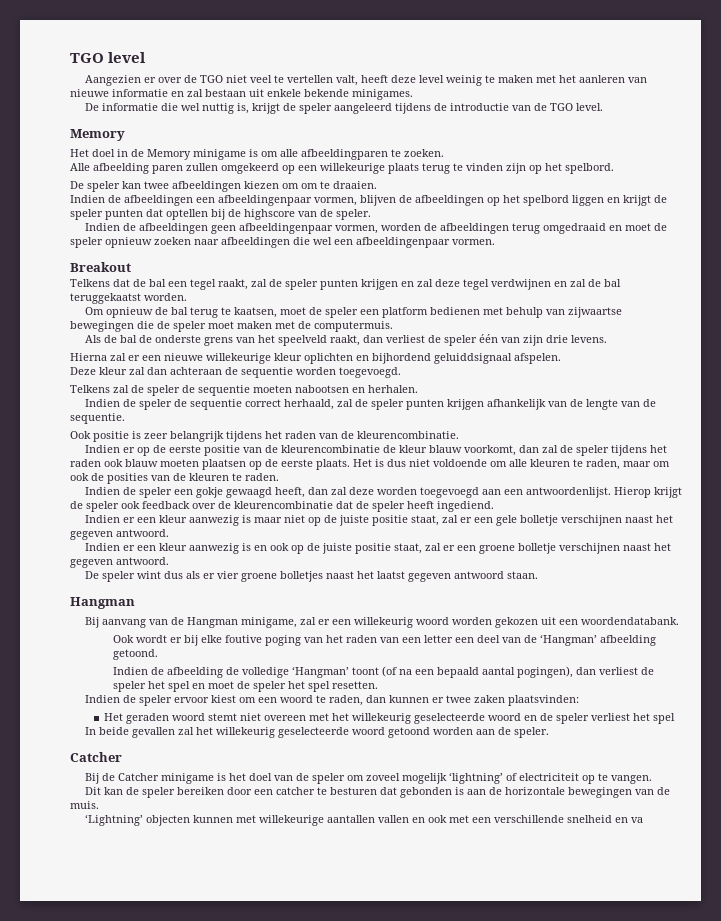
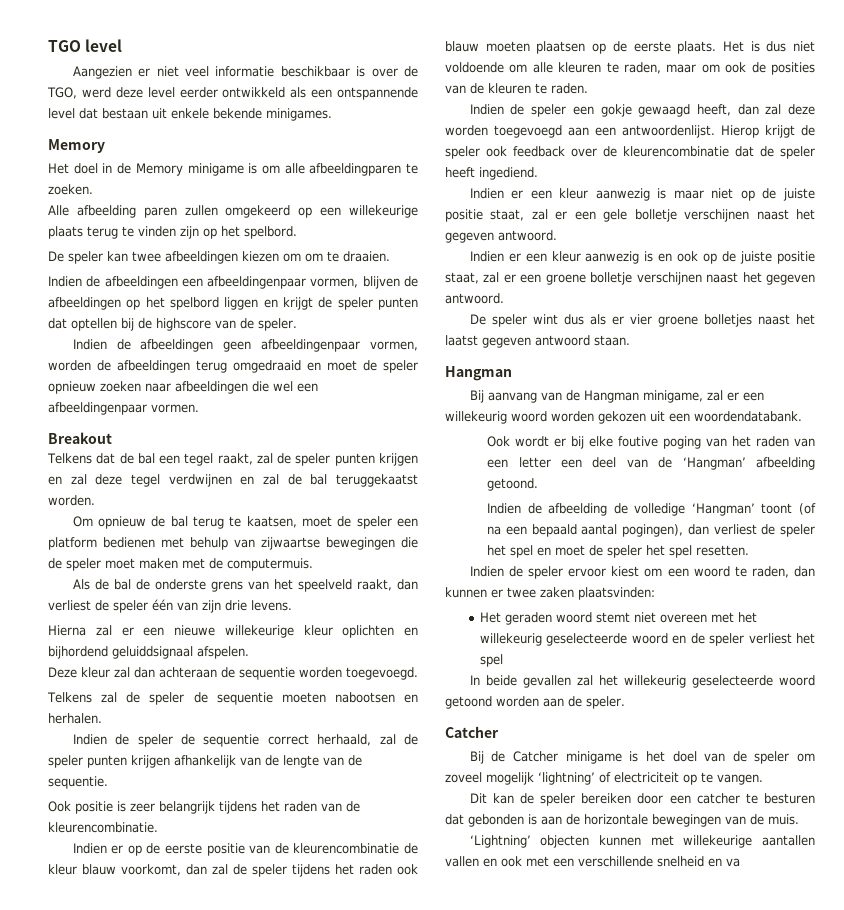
- Aangezien er over de TGO niet veel te vertellen valt, heeft deze level weinig te maken met het aanleren van nieuwe informatie en zal bestaan uit enkele bekende minigames.
+ Aangezien er niet veel informatie beschikbaar is over de TGO, werd deze level eerder ontwikkeld als een ontspannende level dat bestaan uit enkele bekende minigames.
- De informatie die wel nuttig is, krijgt de speler aangeleerd tijdens de introductie van de TGO level.

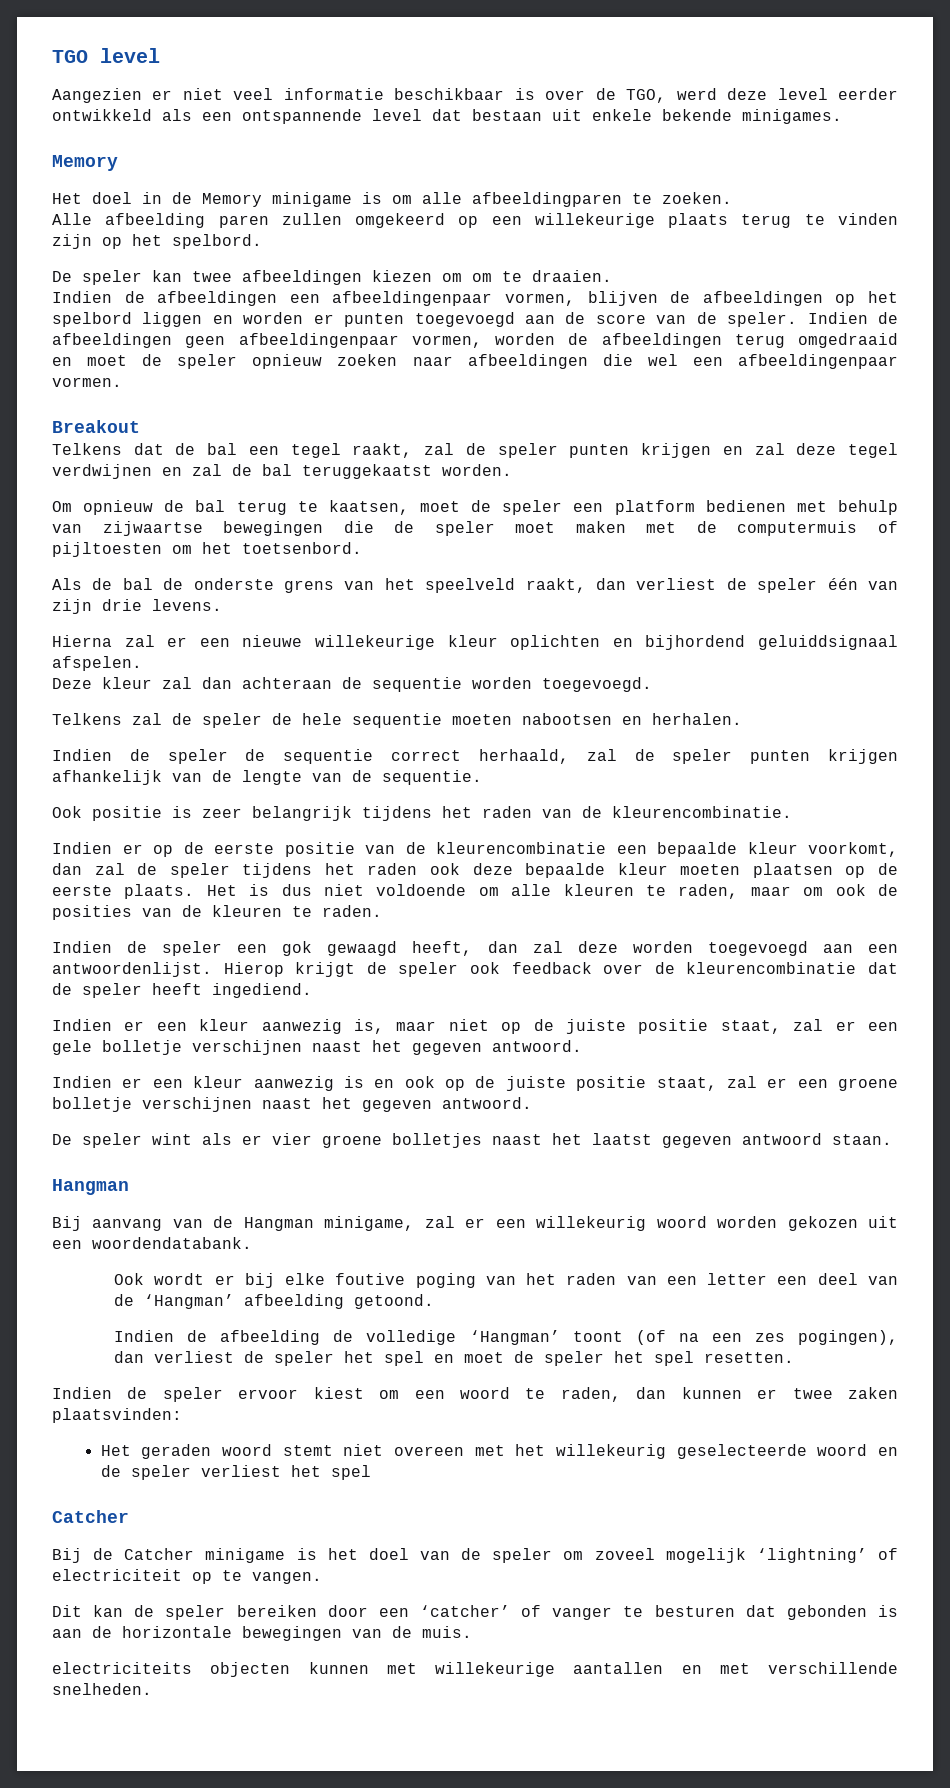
- Indien de afbeeldingen een afbeeldingenpaar vormen, blijven de afbeeldingen op het spelbord liggen en krijgt de speler punten dat optellen bij de highscore van de speler.
- Indien de afbeeldingen geen afbeeldingenpaar vormen, worden de afbeeldingen terug omgedraaid en moet de speler opnieuw zoeken naar afbeeldingen die wel een afbeeldingenpaar vormen.
+ Indien de afbeeldingen een afbeeldingenpaar vormen, blijven de afbeeldingen op het spelbord liggen en worden er punten toegevoegd aan de score van de speler. Indien de afbeeldingen geen afbeeldingenpaar vormen, worden de afbeeldingen terug omgedraaid en moet de speler opnieuw zoeken naar afbeeldingen die wel een afbeeldingenpaar vormen.
- Om opnieuw de bal terug te kaatsen, moet de speler een platform bedienen met behulp van zijwaartse bewegingen die de speler moet maken met de computermuis.
+ Om opnieuw de bal terug te kaatsen, moet de speler een platform bedienen met behulp van zijwaartse bewegingen die de speler moet maken met de computermuis of pijltoesten om het toetsenbord.
- Telkens zal de speler de sequentie moeten nabootsen en herhalen.
+ Telkens zal de speler de hele sequentie moeten nabootsen en herhalen.
- Indien er op de eerste positie van de kleurencombinatie de kleur blauw voorkomt, dan zal de speler tijdens het raden ook blauw moeten plaatsen op de eerste plaats.
+ Indien er op de eerste positie van de kleurencombinatie een bepaalde kleur voorkomt, dan zal de speler tijdens het raden ook deze bepaalde kleur moeten plaatsen op de eerste plaats.
- Indien de speler een gokje gewaagd heeft, dan zal deze worden toegevoegd aan een antwoordenlijst.
+ Indien de speler een gok gewaagd heeft, dan zal deze worden toegevoegd aan een antwoordenlijst.
- Indien er een kleur aanwezig is maar niet op de juiste positie staat, zal er een gele bolletje verschijnen naast het gegeven antwoord.
+ Indien er een kleur aanwezig is, maar niet op de juiste positie staat, zal er een gele bolletje verschijnen naast het gegeven antwoord.
- De speler wint dus als er vier groene bolletjes naast het laatst gegeven antwoord staan.
+ De speler wint als er vier groene bolletjes naast het laatst gegeven antwoord staan.
- Indien de afbeelding de volledige ‘Hangman’ toont (of na een bepaald aantal pogingen), dan verliest de speler het spel en moet de speler het spel resetten.
+ Indien de afbeelding de volledige ‘Hangman’ toont (of na een zes pogingen), dan verliest de speler het spel en moet de speler het spel resetten.
- In beide gevallen zal het willekeurig geselecteerde woord getoond worden aan de speler.
- Dit kan de speler bereiken door een catcher te besturen dat gebonden is aan de horizontale bewegingen van de muis.
+ Dit kan de speler bereiken door een ‘catcher’ of vanger te besturen dat gebonden is aan de horizontale bewegingen van de muis.
- ‘Lightning’ objecten kunnen met willekeurige aantallen vallen en ook met een verschillende snelheid en va
+ electriciteits objecten kunnen met willekeurige aantallen en met verschillende snelheden.

